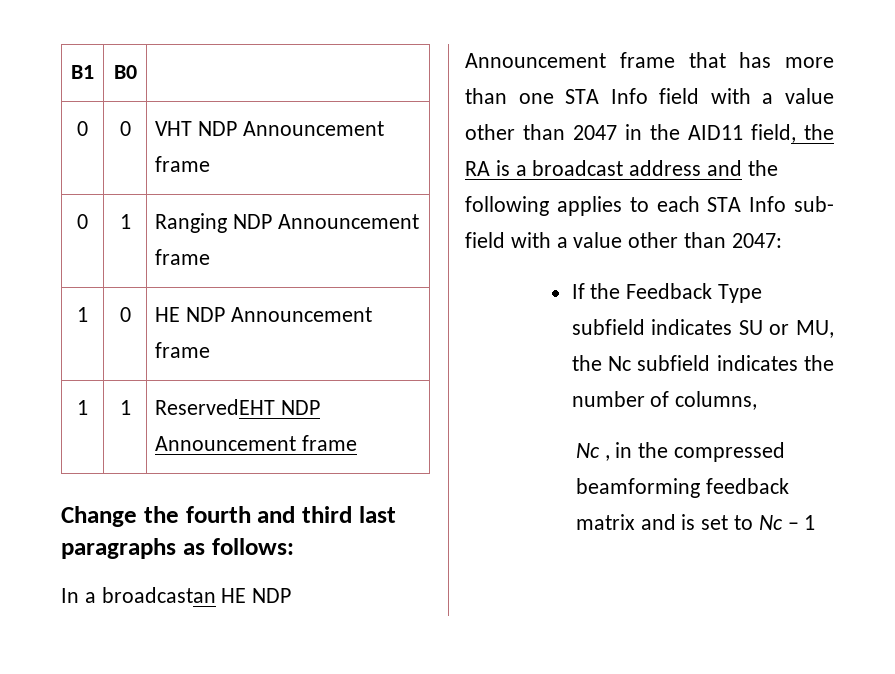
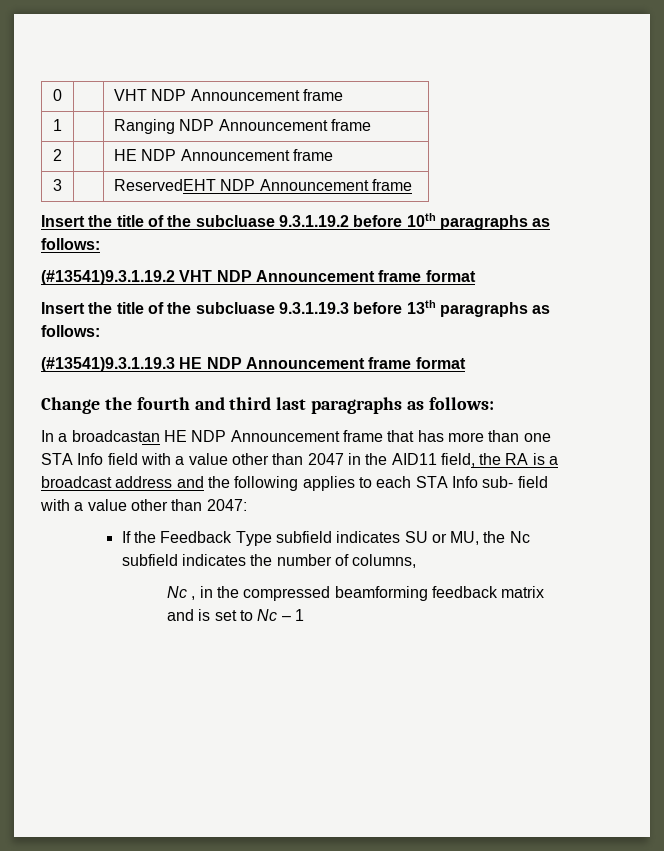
- B1 | B0 |
- 0 | 0 | VHT NDP Announcement frame
+ 0 | | VHT NDP Announcement frame
- 0 | 1 | Ranging NDP Announcement frame
+ 1 | | Ranging NDP Announcement frame
- 1 | 0 | HE NDP Announcement frame
+ 2 | | HE NDP Announcement frame
- 1 | 1 | ReservedEHT NDP Announcement frame
+ 3 | | ReservedEHT NDP Announcement frame
+ Insert the title of the subcluase 9.3.1.19.2 before 10th paragraphs as follows:
+ (#13541)9.3.1.19.2 VHT NDP Announcement frame format
+ Insert the title of the subcluase 9.3.1.19.3 before 13th paragraphs as follows:
+ (#13541)9.3.1.19.3 HE NDP Announcement frame format

